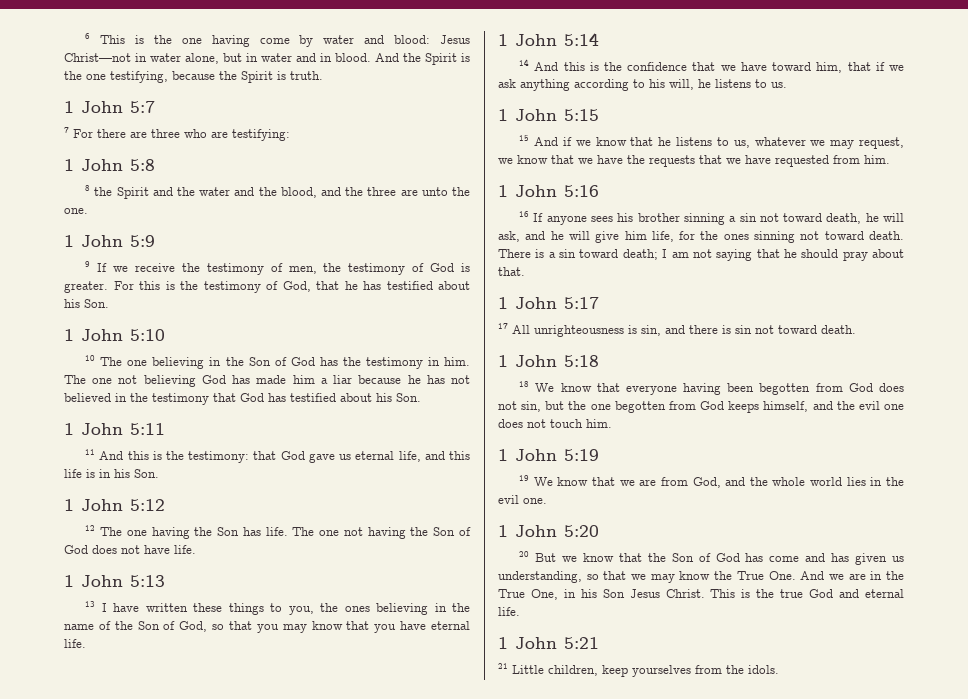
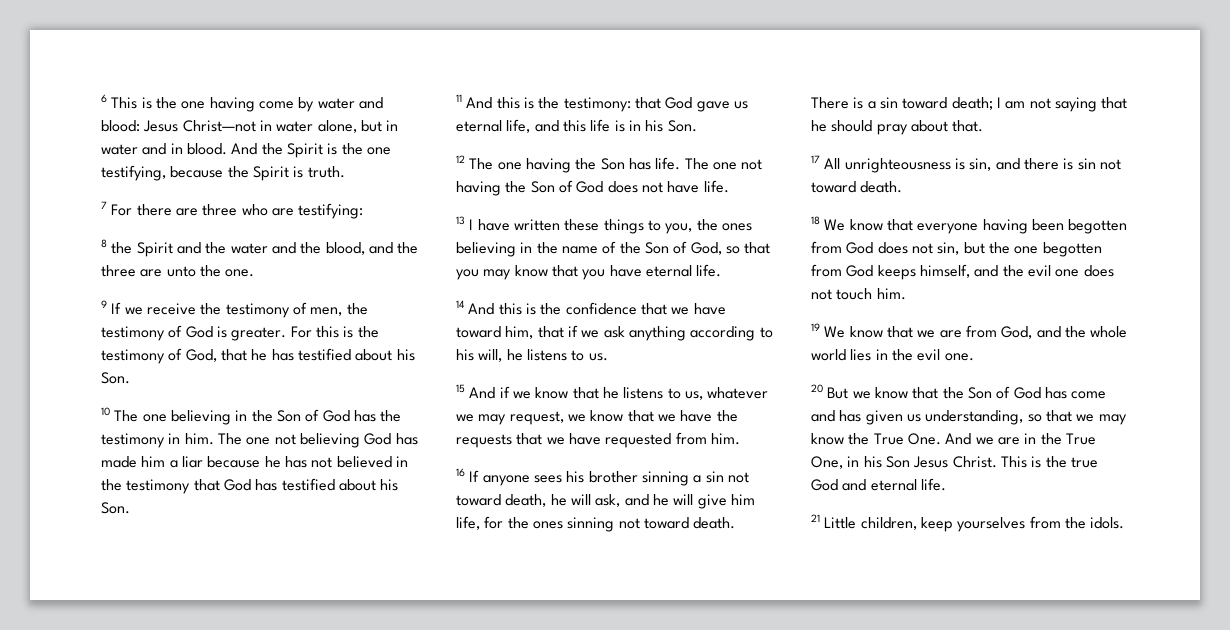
- 1 John 5:7
- 1 John 5:8
- 1 John 5:9
- 1 John 5:10
- 1 John 5:11
- 1 John 5:12
- 1 John 5:13
- 1 John 5:14
- 1 John 5:15
- 1 John 5:16
- 1 John 5:17
- 1 John 5:18
- 1 John 5:19
- 1 John 5:20
- 1 John 5:21

